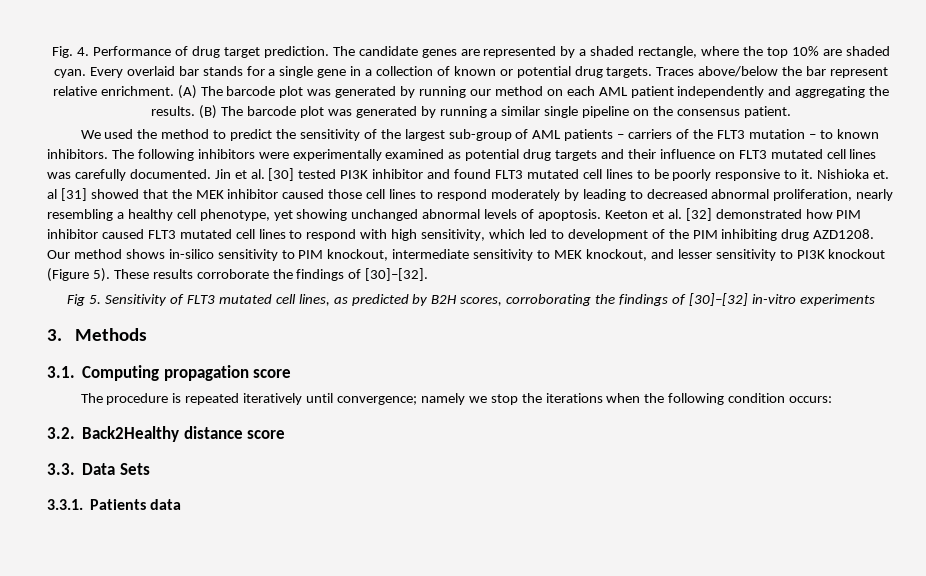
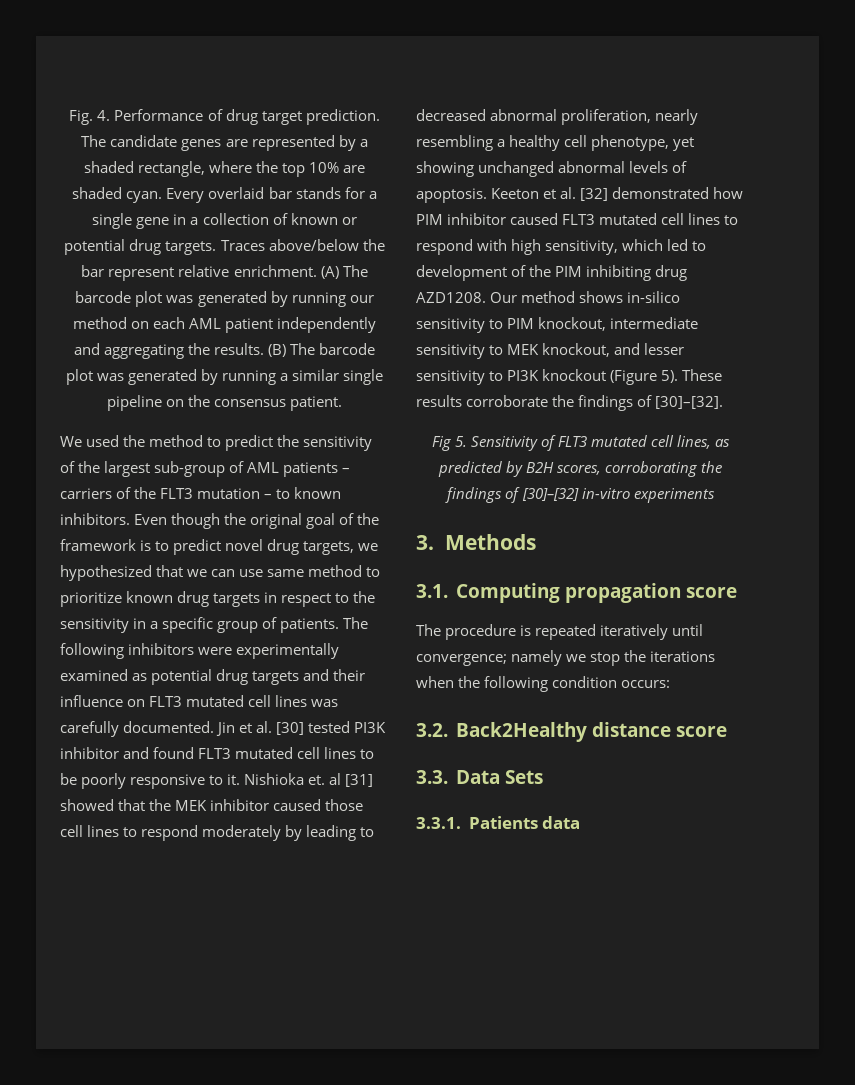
+ Even though the original goal of the framework is to predict novel drug targets, we hypothesized that we can use same method to prioritize known drug targets in respect to the sensitivity in a specific group of patients.

